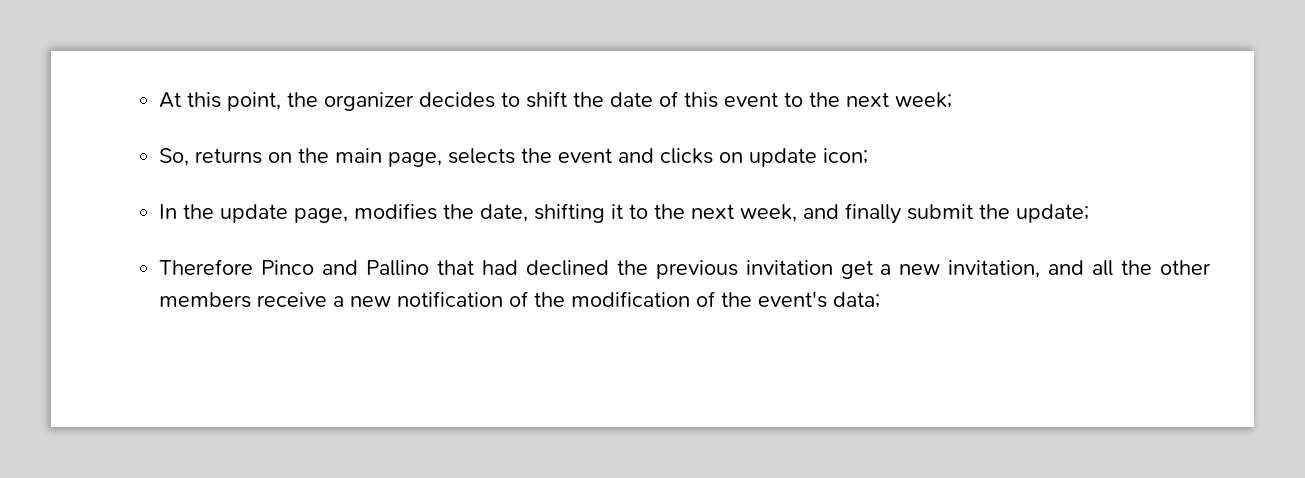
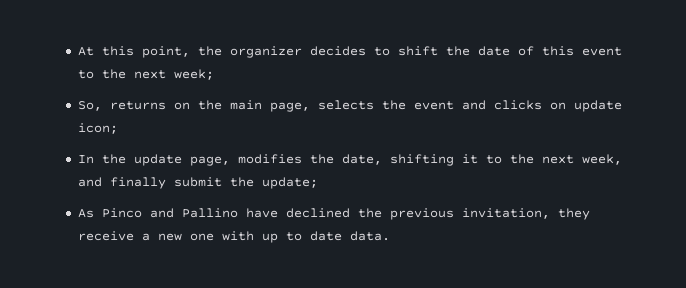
- Therefore Pinco and Pallino that had declined the previous invitation get a new invitation, and all the other members receive a new notification of the modification of the event's data;
+ As Pinco and Pallino have declined the previous invitation, they receive a new one with up to date data.

